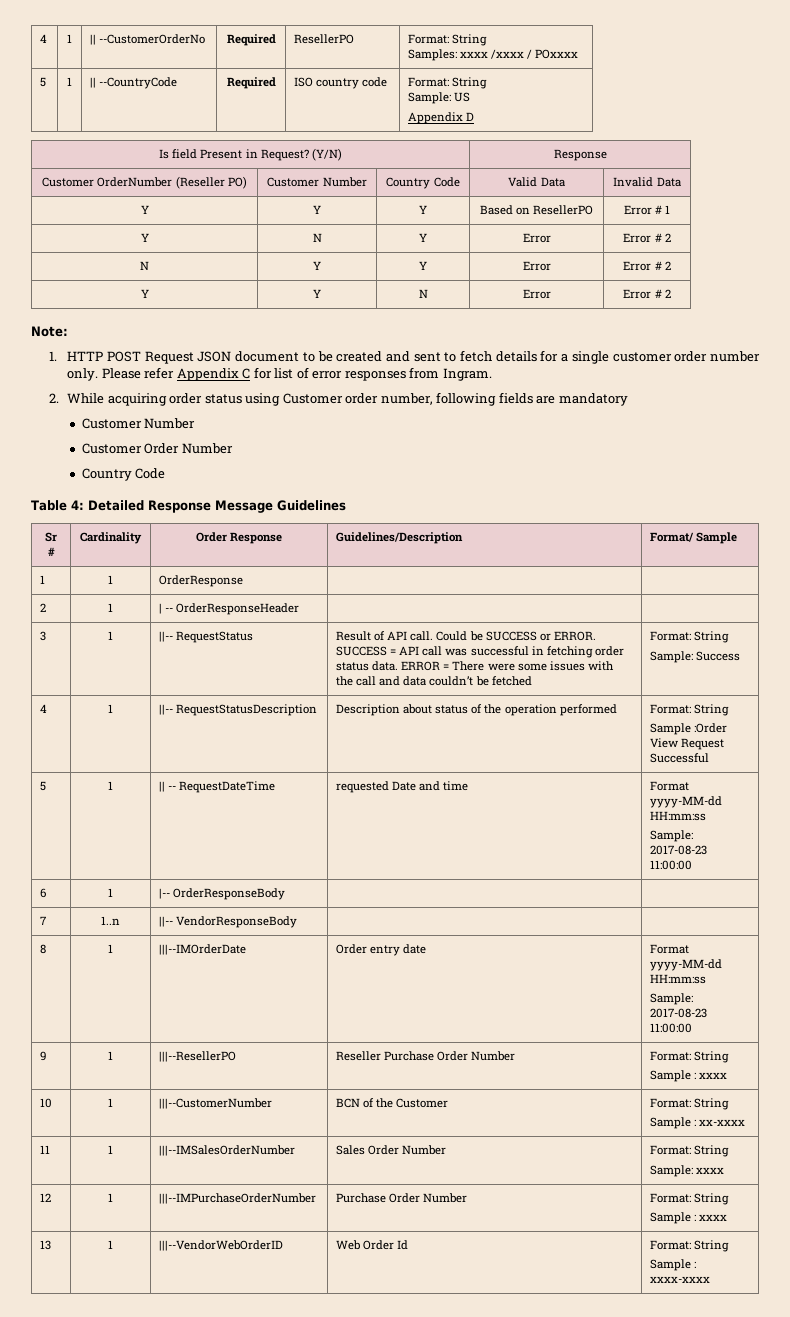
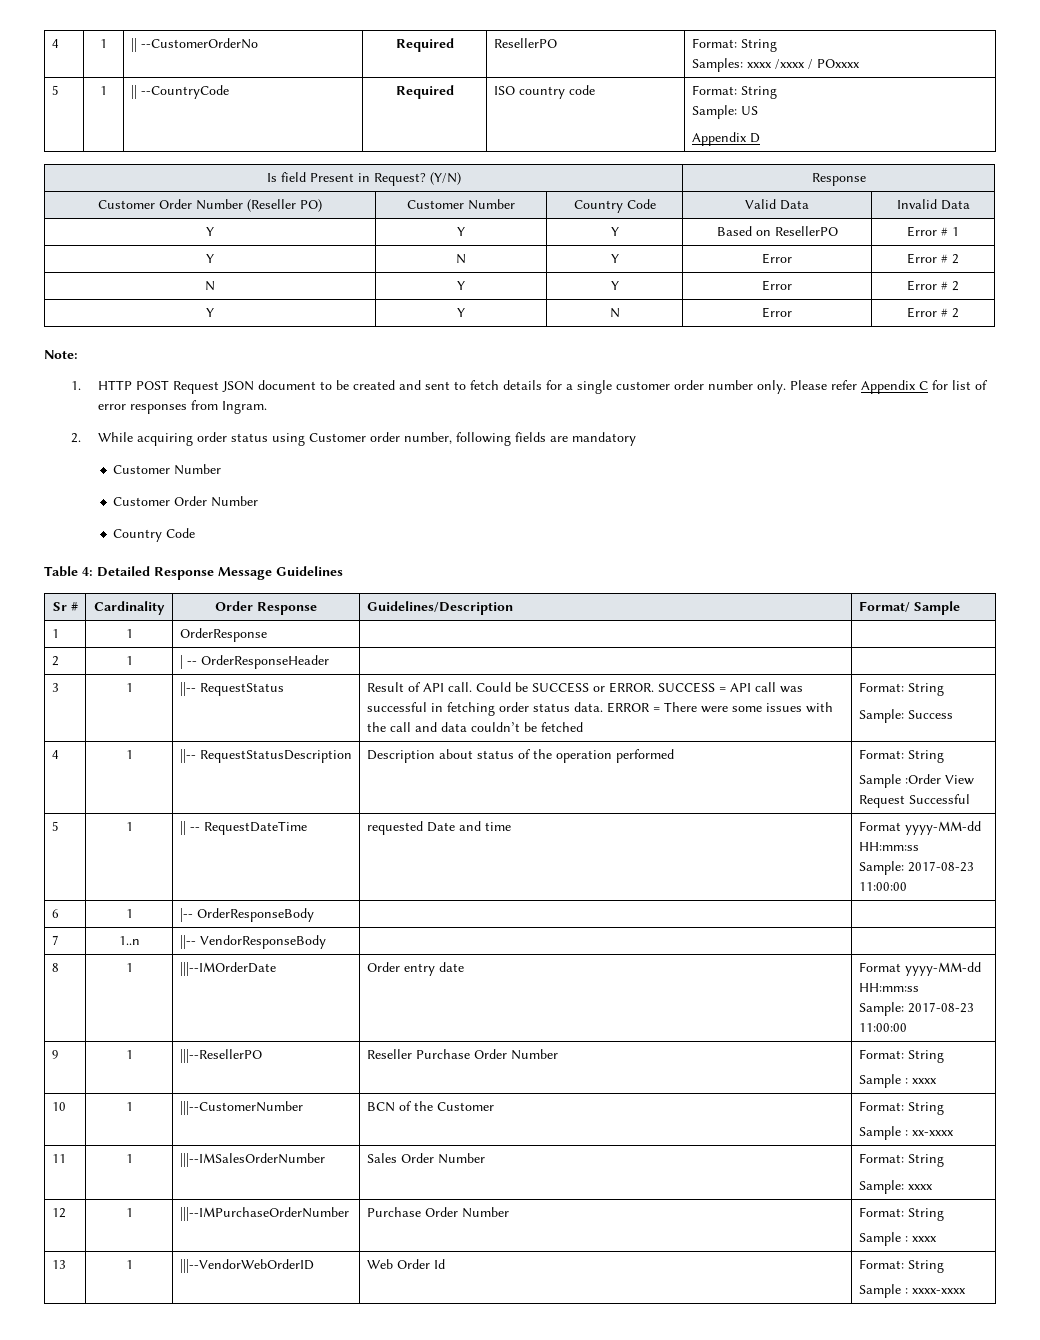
- Customer OrderNumber (Reseller PO) | Customer Number | Country Code | Valid Data | Invalid Data
+ Customer Order Number (Reseller PO) | Customer Number | Country Code | Valid Data | Invalid Data

